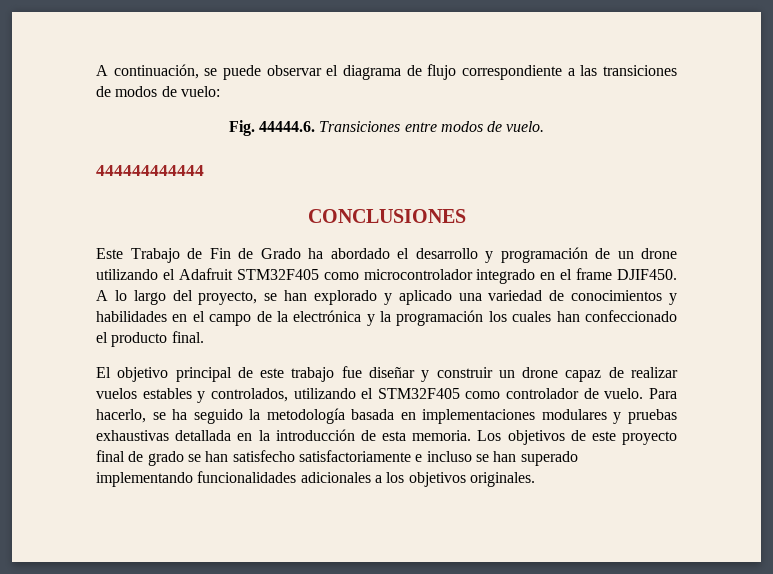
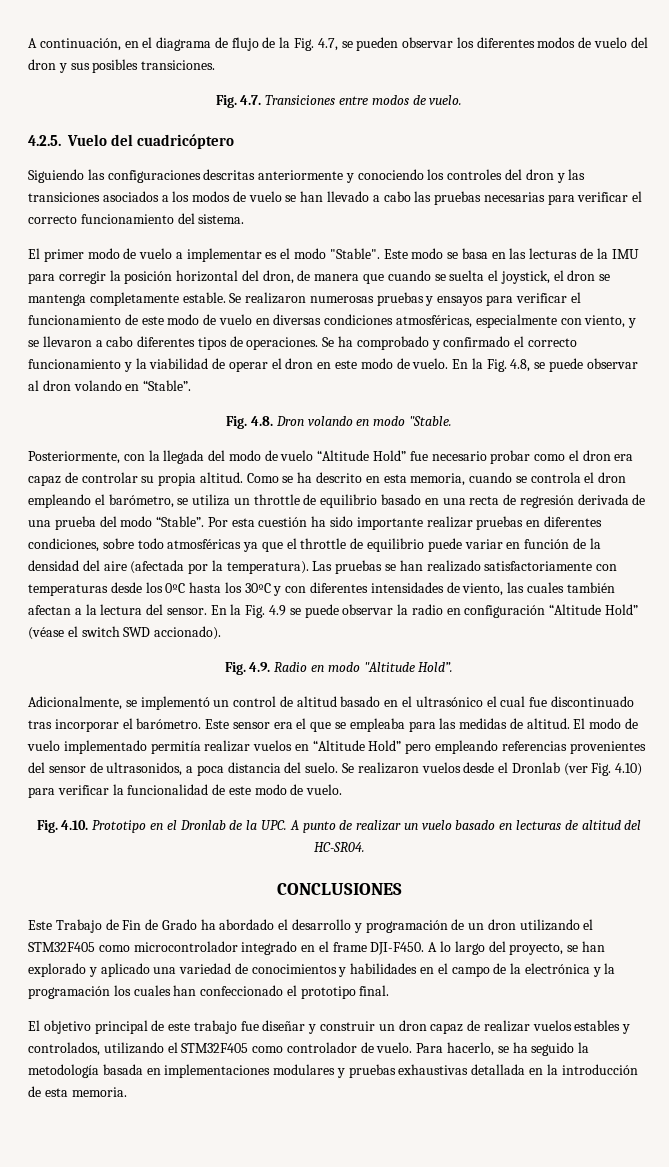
- A continuación, se puede observar el diagrama de flujo correspondiente a las transiciones de modos de vuelo:
- Fig. 44444.6. Transiciones entre modos de vuelo.
+ A continuación, en el diagrama de flujo de la Fig. 4.7, se pueden observar los diferentes modos de vuelo del dron y sus posibles transiciones.
+ Fig. 4.7. Transiciones entre modos de vuelo.
- 444444444444
+ 4.2.5. Vuelo del cuadricóptero
+ Siguiendo las configuraciones descritas anteriormente y conociendo los controles del dron y las transiciones asociados a los modos de vuelo se han llevado a cabo las pruebas necesarias para verificar el correcto funcionamiento del sistema.
+ El primer modo de vuelo a implementar es el modo "Stable". Este modo se basa en las lecturas de la IMU para corregir la posición horizontal del dron, de manera que cuando se suelta el joystick, el dron se mantenga completamente estable. Se realizaron numerosas pruebas y ensayos para verificar el funcionamiento de este modo de vuelo en diversas condiciones atmosféricas, especialmente con viento, y se llevaron a cabo diferentes tipos de operaciones. Se ha comprobado y confirmado el correcto funcionamiento y la viabilidad de operar el dron en este modo de vuelo. En la Fig. 4.8, se puede observar al dron volando en “Stable”.
+ Fig. 4.8. Dron volando en modo "Stable.
+ Posteriormente, con la llegada del modo de vuelo “Altitude Hold” fue necesario probar como el dron era capaz de controlar su propia altitud. Como se ha descrito en esta memoria, cuando se controla el dron empleando el barómetro, se utiliza un throttle de equilibrio basado en una recta de regresión derivada de una prueba del modo “Stable”. Por esta cuestión ha sido importante realizar pruebas en diferentes condiciones, sobre todo atmosféricas ya que el throttle de equilibrio puede variar en función de la densidad del aire (afectada por la temperatura). Las pruebas se han realizado satisfactoriamente con temperaturas desde los 0ºC hasta los 30ºC y con diferentes intensidades de viento, las cuales también afectan a la lectura del sensor. En la Fig. 4.9 se puede observar la radio en configuración “Altitude Hold” (véase el switch SWD accionado).
+ Fig. 4.9. Radio en modo "Altitude Hold”.
+ Adicionalmente, se implementó un control de altitud basado en el ultrasónico el cual fue discontinuado tras incorporar el barómetro. Este sensor era el que se empleaba para las medidas de altitud. El modo de vuelo implementado permitía realizar vuelos en “Altitude Hold” pero empleando referencias provenientes del sensor de ultrasonidos, a poca distancia del suelo. Se realizaron vuelos desde el Dronlab (ver Fig. 4.10) para verificar la funcionalidad de este modo de vuelo.
+ Fig. 4.10. Prototipo en el Dronlab de la UPC. A punto de realizar un vuelo basado en lecturas de altitud del HC-SR04.
- Este Trabajo de Fin de Grado ha abordado el desarrollo y programación de un drone utilizando el Adafruit STM32F405 como microcontrolador integrado en el frame DJIF450.
+ Este Trabajo de Fin de Grado ha abordado el desarrollo y programación de un dron utilizando el STM32F405 como microcontrolador integrado en el frame DJI-F450.
- A lo largo del proyecto, se han explorado y aplicado una variedad de conocimientos y habilidades en el campo de la electrónica y la programación los cuales han confeccionado el producto final.
+ A lo largo del proyecto, se han explorado y aplicado una variedad de conocimientos y habilidades en el campo de la electrónica y la programación los cuales han confeccionado el prototipo final.
- El objetivo principal de este trabajo fue diseñar y construir un drone capaz de realizar vuelos estables y controlados, utilizando el STM32F405 como controlador de vuelo.
+ El objetivo principal de este trabajo fue diseñar y construir un dron capaz de realizar vuelos estables y controlados, utilizando el STM32F405 como controlador de vuelo.
- Los objetivos de este proyecto final de grado se han satisfecho satisfactoriamente e incluso se han superado implementando funcionalidades adicionales a los objetivos originales.

